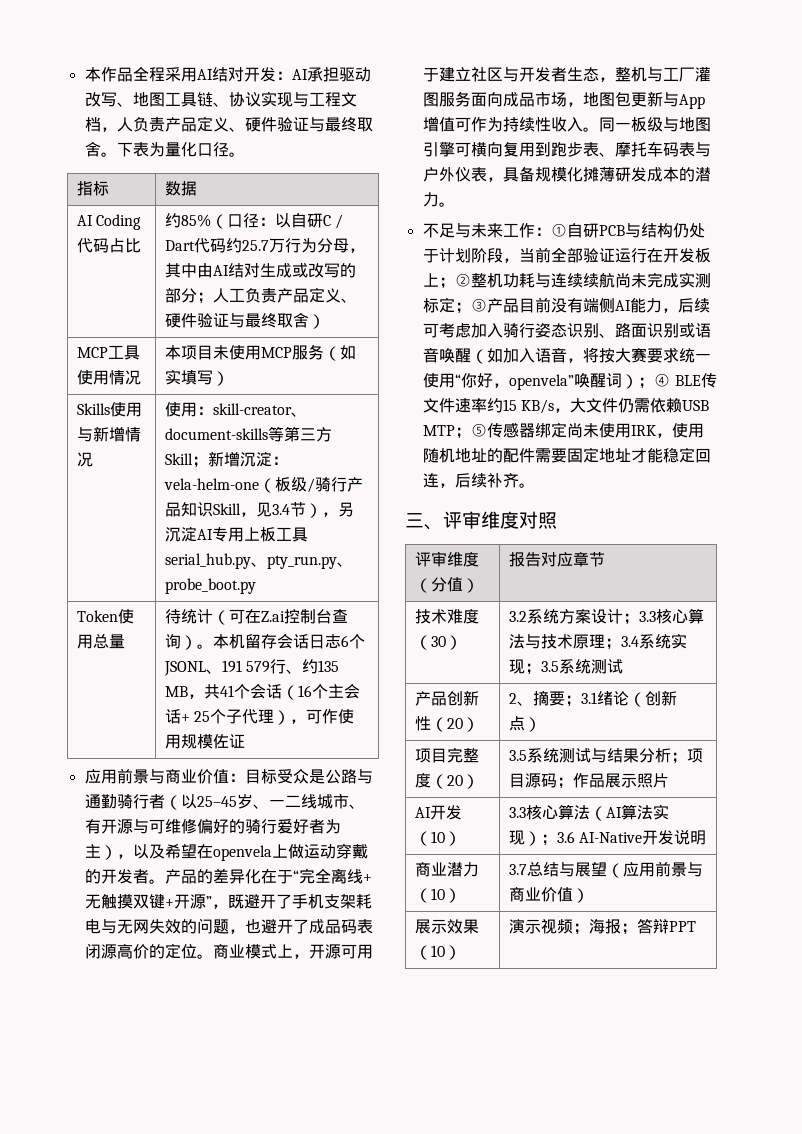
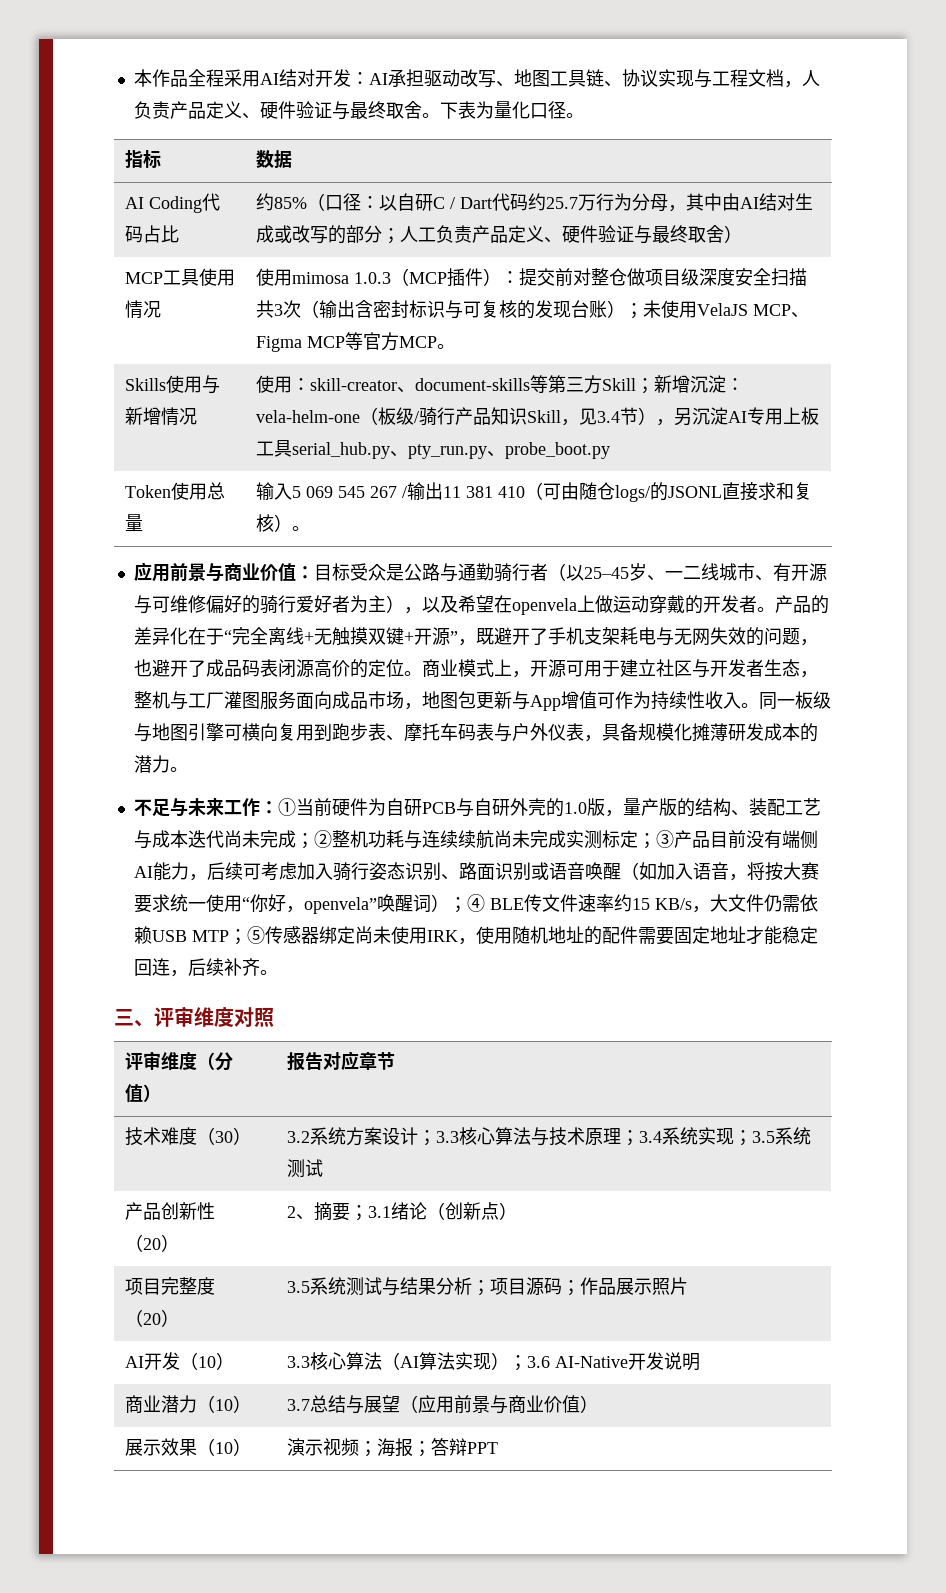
- MCP工具使用情况 | 本项目未使用MCP服务（如实填写）
+ MCP工具使用情况 | 使用mimosa 1.0.3（MCP插件）：提交前对整仓做项目级深度安全扫描共3次（输出含密封标识与可复核的发现台账）；未使用VelaJS MCP、Figma MCP等官方MCP。
- Token使用总量 | 待统计（可在Z.ai控制台查询）。本机留存会话日志6个JSONL、191 579行、约135 MB，共41个会话（16个主会话+ 25个子代理），可作使用规模佐证
+ Token使用总量 | 输入5 069 545 267 /输出11 381 410（可由随仓logs/的JSONL直接求和复核）。
- ①自研PCB与结构仍处于计划阶段，当前全部验证运行在开发板上；
+ ①当前硬件为自研PCB与自研外壳的1.0版，量产版的结构、装配工艺与成本迭代尚未完成；

